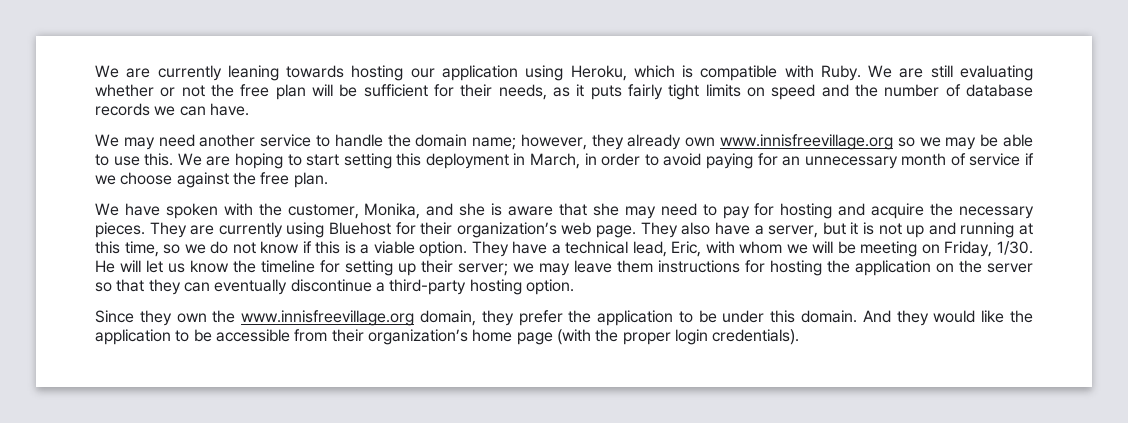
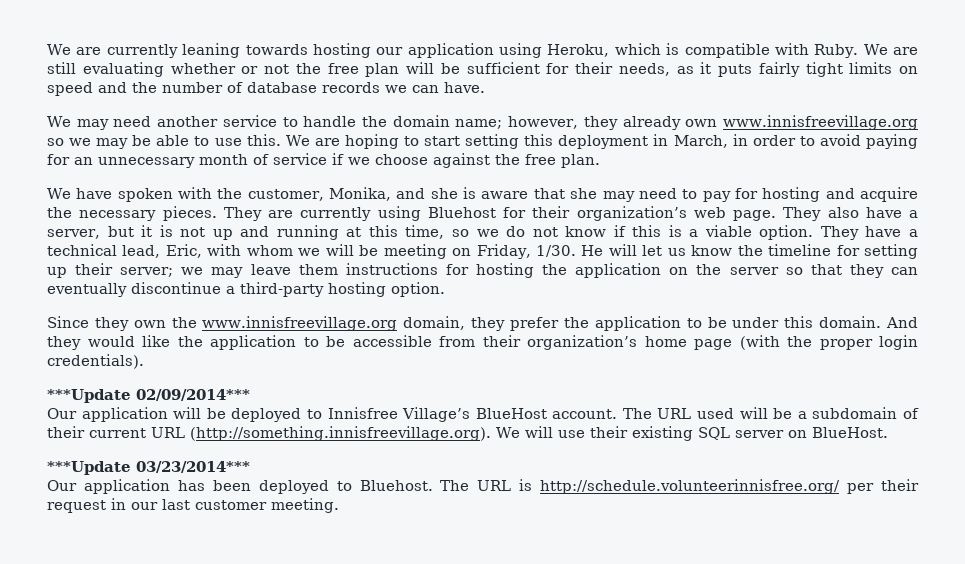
+ ***Update 02/09/2014***
+ Our application will be deployed to Innisfree Village’s BlueHost account. The URL used will be a subdomain of their current URL (http://something.innisfreevillage.org). We will use their existing SQL server on BlueHost.
+ ***Update 03/23/2014***
+ Our application has been deployed to Bluehost. The URL is http://schedule.volunteerinnisfree.org/ per their request in our last customer meeting.

